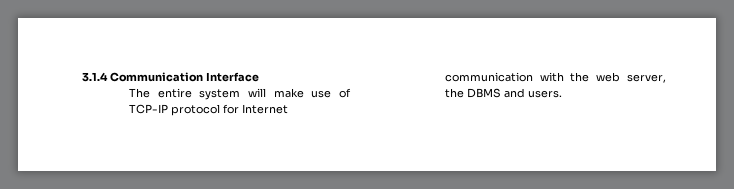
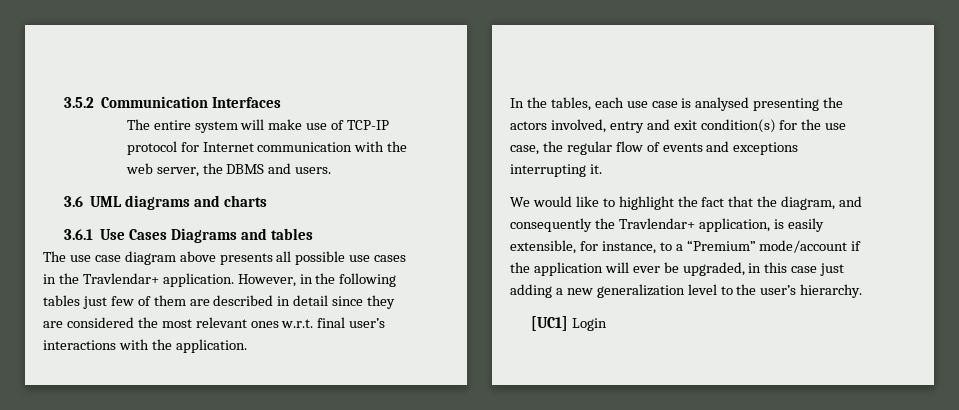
- 3.1.4 Communication Interface
+ 3.5.2 Communication Interfaces
+ 3.6 UML diagrams and charts
+ 3.6.1 Use Cases Diagrams and tables
+ The use case diagram above presents all possible use cases in the Travlendar+ application. However, in the following tables just few of them are described in detail since they are considered the most relevant ones w.r.t. final user’s interactions with the application.
+ In the tables, each use case is analysed presenting the actors involved, entry and exit condition(s) for the use case, the regular flow of events and exceptions interrupting it.
+ We would like to highlight the fact that the diagram, and consequently the Travlendar+ application, is easily extensible, for instance, to a “Premium” mode/account if the application will ever be upgraded, in this case just adding a new generalization level to the user’s hierarchy.
+ [UC1] Login

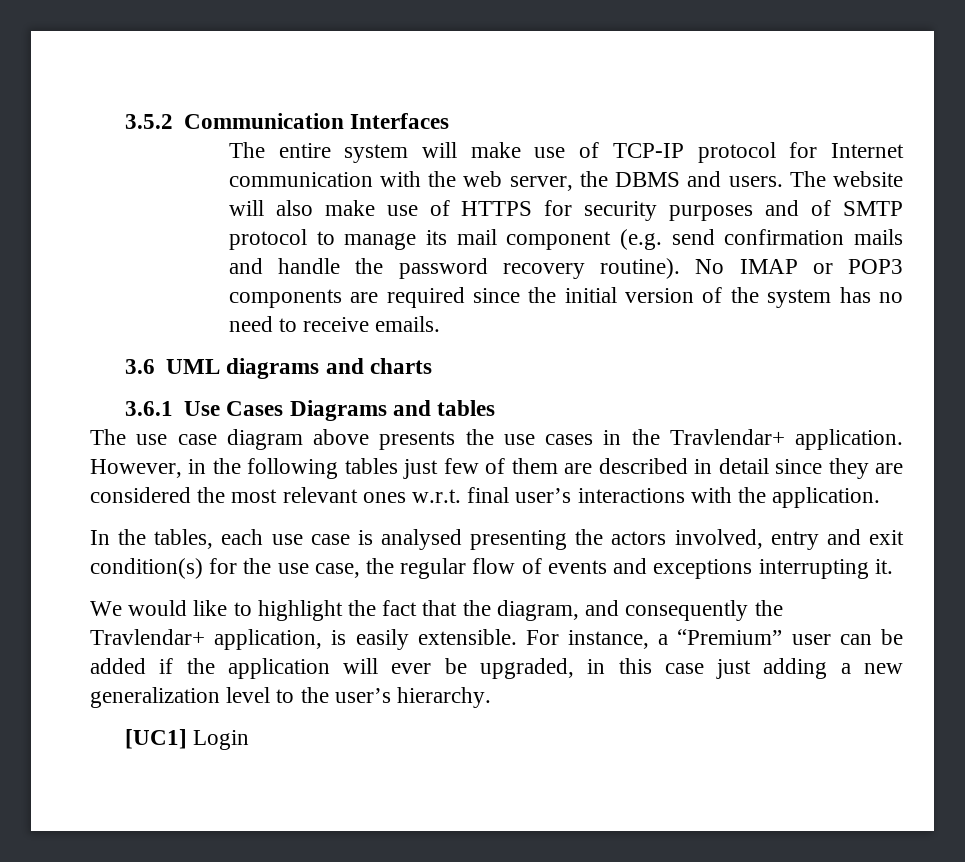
+ The website will also make use of HTTPS for security purposes and of SMTP protocol to manage its mail component (e.g. send confirmation mails and handle the password recovery routine). No IMAP or POP3 components are required since the initial version of the system has no need to receive emails.
- The use case diagram above presents all possible use cases in the Travlendar+ application.
+ The use case diagram above presents the use cases in the Travlendar+ application.
- We would like to highlight the fact that the diagram, and consequently the Travlendar+ application, is easily extensible, for instance, to a “Premium” mode/account if the application will ever be upgraded, in this case just adding a new generalization level to the user’s hierarchy.
+ We would like to highlight the fact that the diagram, and consequently the Travlendar+ application, is easily extensible. For instance, a “Premium” user can be added if the application will ever be upgraded, in this case just adding a new generalization level to the user’s hierarchy.

